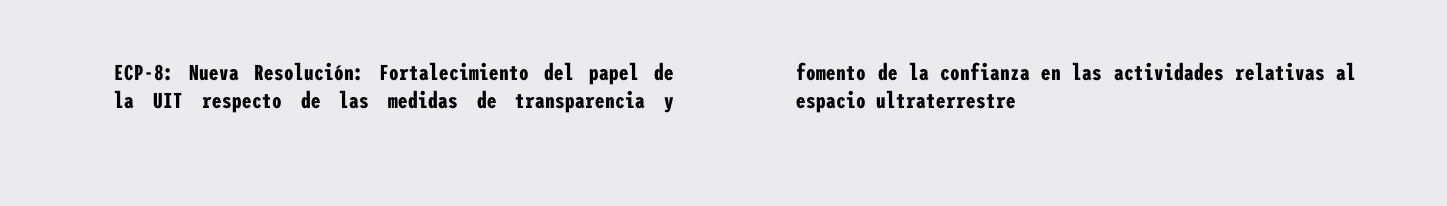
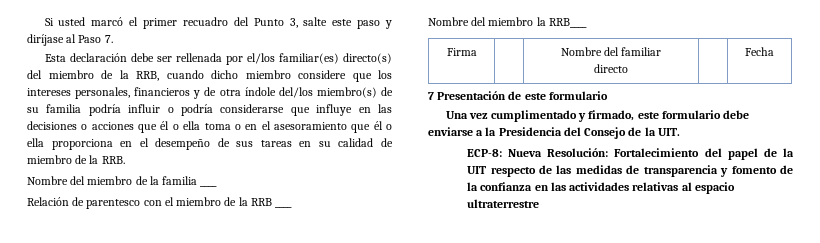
+ Si usted marcó el primer recuadro del Punto 3, salte este paso y diríjase al Paso 7.
+ Esta declaración debe ser rellenada por el/los familiar(es) directo(s) del miembro de la RRB, cuando dicho miembro considere que los intereses personales, financieros y de otra índole del/los miembro(s) de su familia podría influir o podría considerarse que influye en las decisiones o acciones que él o ella toma o en el asesoramiento que él o ella proporciona en el desempeño de sus tareas en su calidad de miembro de la RRB.
+ Nombre del miembro de la familia ____
+ Relación de parentesco con el miembro de la RRB ____
+ Nombre del miembro la RRB____
+ Firma | | Nombre del familiar
+ directo | | Fecha
+ 7 Presentación de este formulario
+ Una vez cumplimentado y firmado, este formulario debe enviarse a la Presidencia del Consejo de la UIT.

